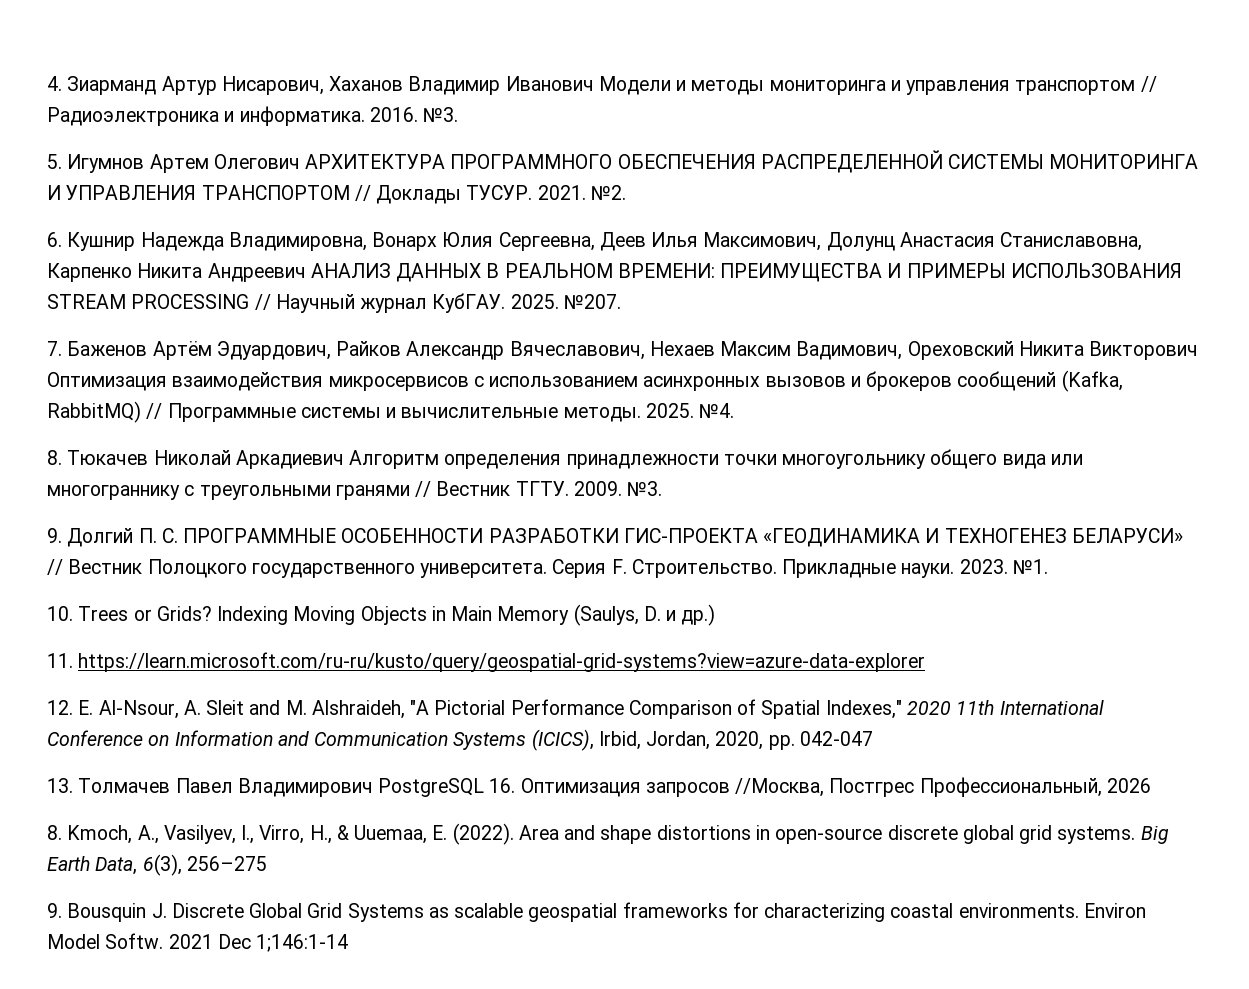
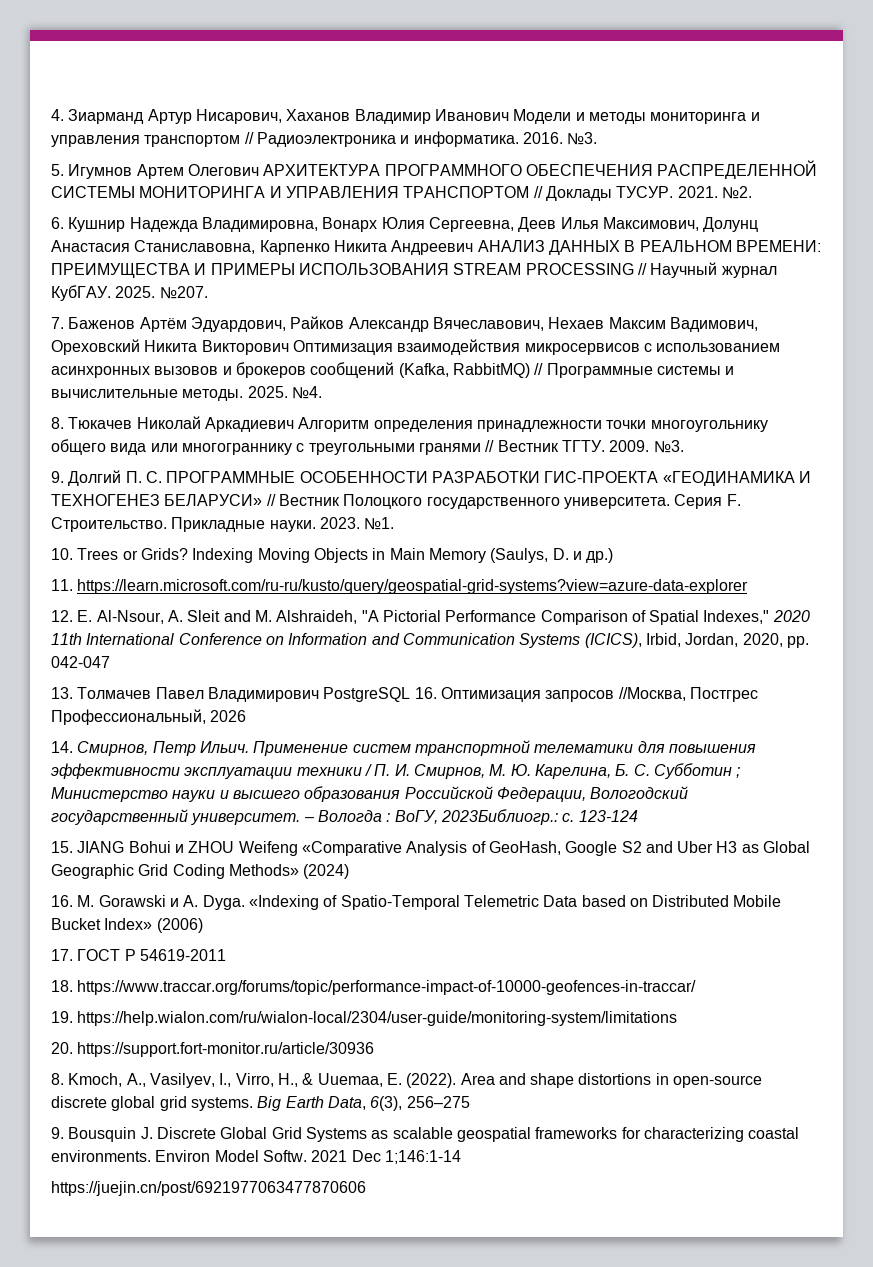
+ 14. Смирнов, Петр Ильич. Применение систем транспортной телематики для повышения эффективности эксплуатации техники / П. И. Смирнов, М. Ю. Карелина, Б. С. Субботин ; Министерство науки и высшего образования Российской Федерации, Вологодский государственный университет. – Вологда : ВоГУ, 2023Библиогр.: с. 123-124
+ 15. JIANG Bohui и ZHOU Weifeng «Comparative Analysis of GeoHash, Google S2 and Uber H3 as Global Geographic Grid Coding Methods» (2024)
+ 16. M. Gorawski и A. Dyga. «Indexing of Spatio-Temporal Telemetric Data based on Distributed Mobile Bucket Index» (2006)
+ 17. ГОСТ Р 54619-2011
+ 18. https://www.traccar.org/forums/topic/performance-impact-of-10000-geofences-in-traccar/
+ 19. https://help.wialon.com/ru/wialon-local/2304/user-guide/monitoring-system/limitations
+ 20. https://support.fort-monitor.ru/article/30936
+ https://juejin.cn/post/6921977063477870606

